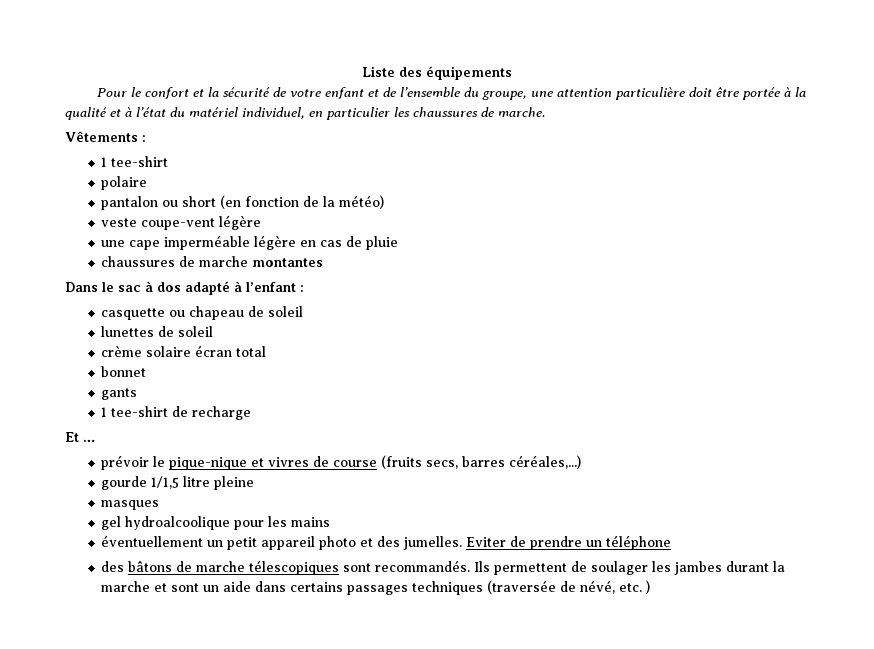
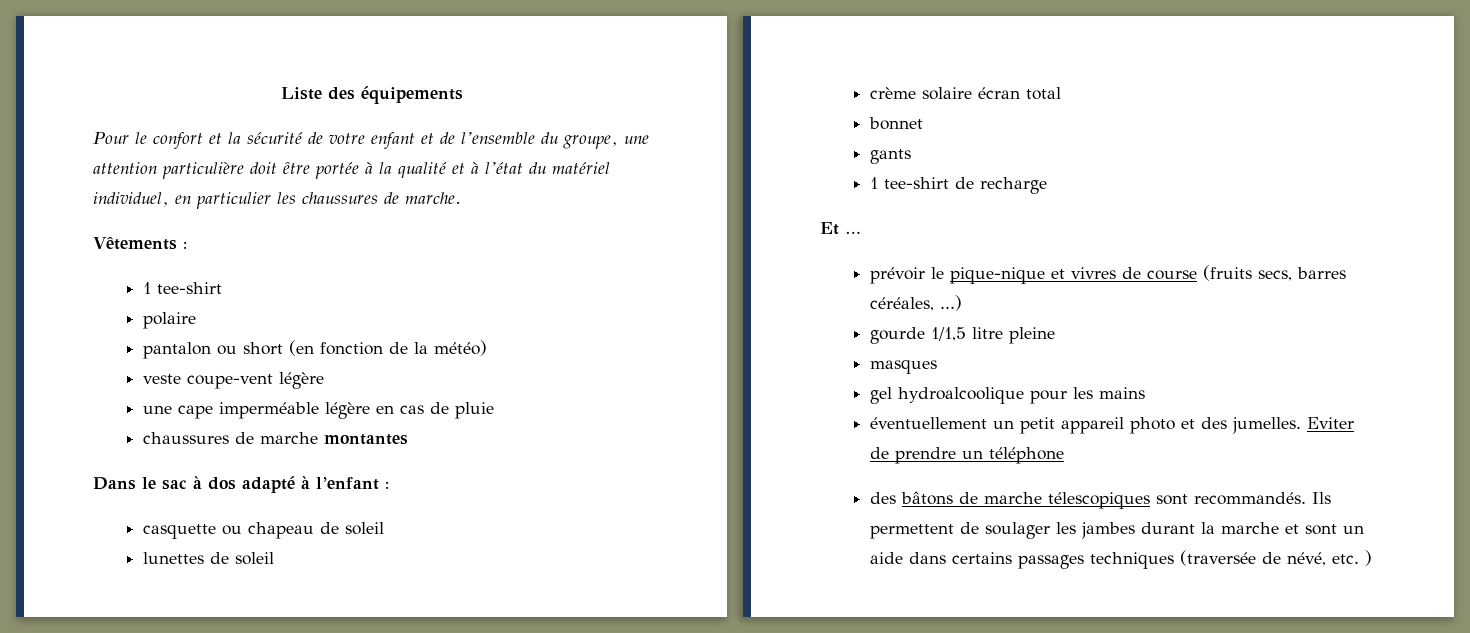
- prévoir le pique-nique et vivres de course (fruits secs, barres céréales,...)
+ prévoir le pique-nique et vivres de course (fruits secs, barres céréales, ...)

